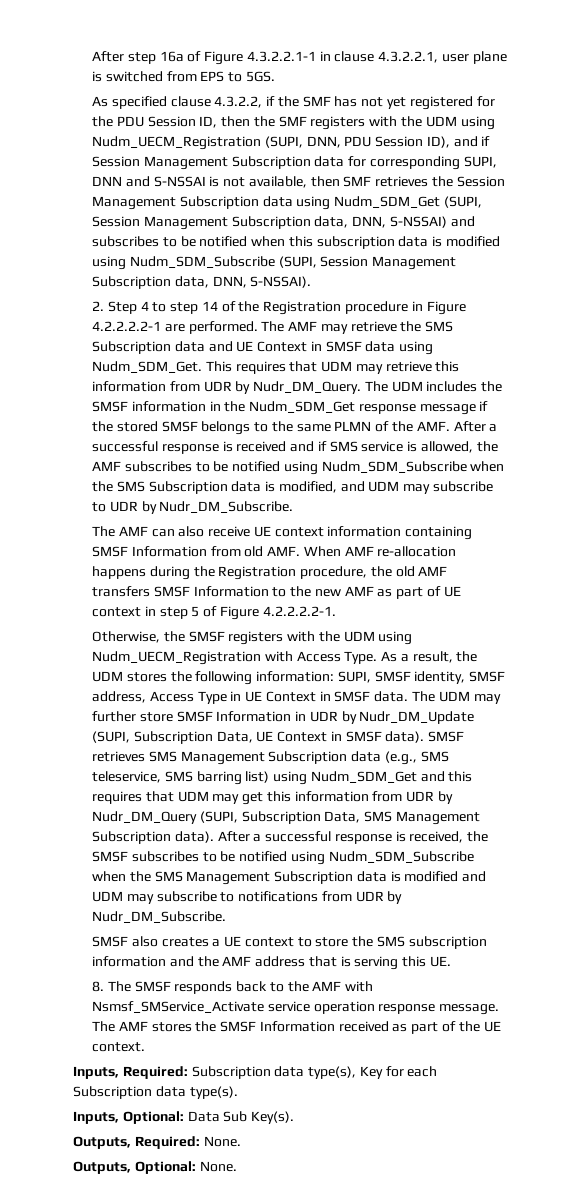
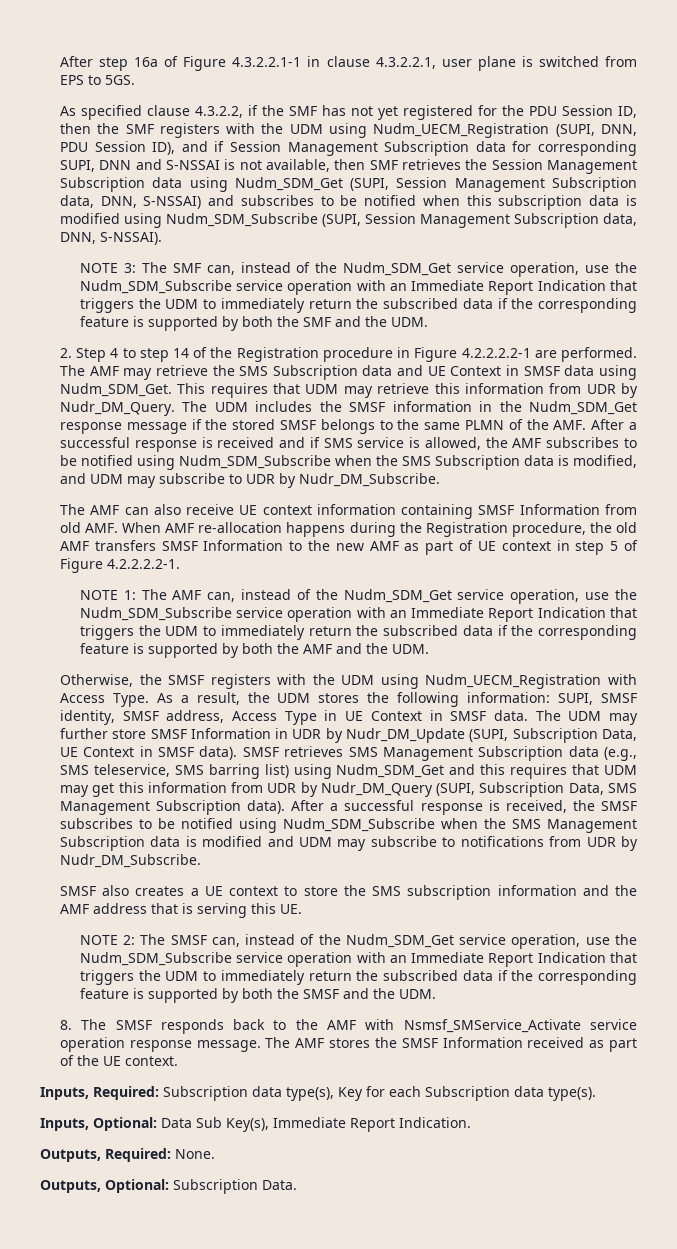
+ NOTE 3: The SMF can, instead of the Nudm_SDM_Get service operation, use the Nudm_SDM_Subscribe service operation with an Immediate Report Indication that triggers the UDM to immediately return the subscribed data if the corresponding feature is supported by both the SMF and the UDM.
+ NOTE 1: The AMF can, instead of the Nudm_SDM_Get service operation, use the Nudm_SDM_Subscribe service operation with an Immediate Report Indication that triggers the UDM to immediately return the subscribed data if the corresponding feature is supported by both the AMF and the UDM.
+ NOTE 2: The SMSF can, instead of the Nudm_SDM_Get service operation, use the Nudm_SDM_Subscribe service operation with an Immediate Report Indication that triggers the UDM to immediately return the subscribed data if the corresponding feature is supported by both the SMSF and the UDM.
- Inputs, Optional: Data Sub Key(s).
+ Inputs, Optional: Data Sub Key(s), Immediate Report Indication.
- Outputs, Optional: None.
+ Outputs, Optional: Subscription Data.

